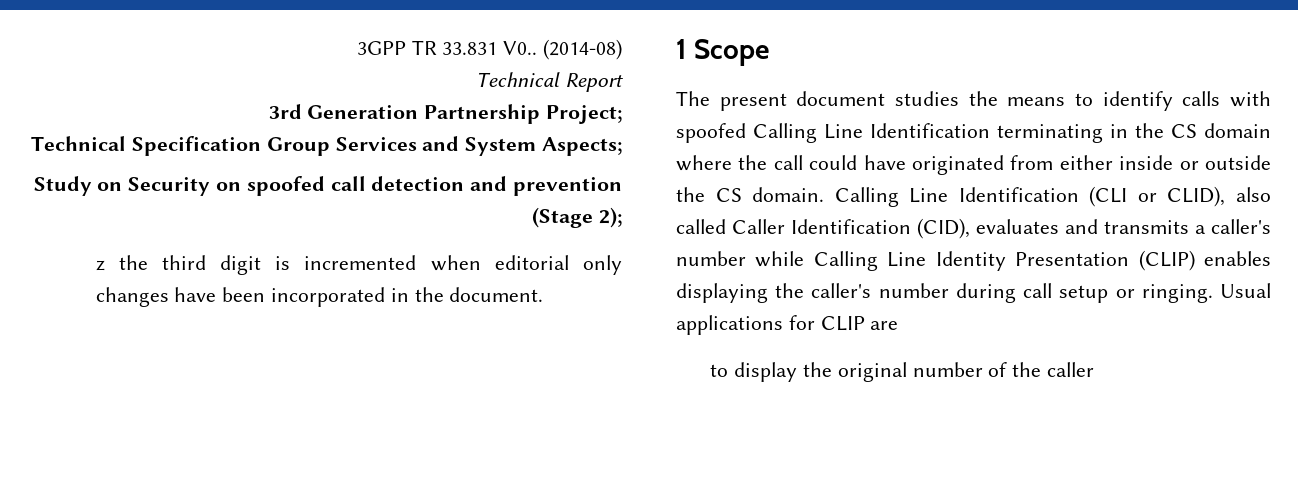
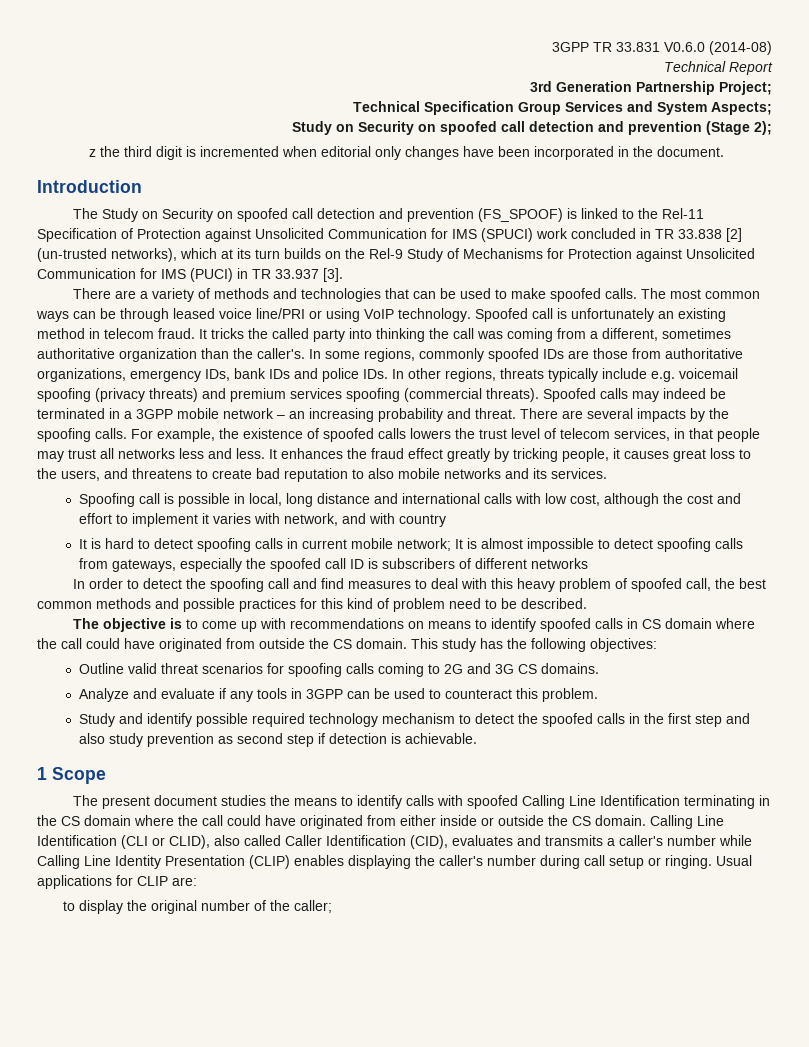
- 3GPP TR 33.831 V0.. (2014-08)
+ 3GPP TR 33.831 V0.6.0 (2014-08)
+ Introduction
+ The Study on Security on spoofed call detection and prevention (FS_SPOOF) is linked to the Rel-11 Specification of Protection against Unsolicited Communication for IMS (SPUCI) work concluded in TR 33.838 [2] (un-trusted networks), which at its turn builds on the Rel-9 Study of Mechanisms for Protection against Unsolicited Communication for IMS (PUCI) in TR 33.937 [3].
+ There are a variety of methods and technologies that can be used to make spoofed calls. The most common ways can be through leased voice line/PRI or using VoIP technology. Spoofed call is unfortunately an existing method in telecom fraud. It tricks the called party into thinking the call was coming from a different, sometimes authoritative organization than the caller's. In some regions, commonly spoofed IDs are those from authoritative organizations, emergency IDs, bank IDs and police IDs. In other regions, threats typically include e.g. voicemail spoofing (privacy threats) and premium services spoofing (commercial threats). Spoofed calls may indeed be terminated in a 3GPP mobile network – an increasing probability and threat. There are several impacts by the spoofing calls. For example, the existence of spoofed calls lowers the trust level of telecom services, in that people may trust all networks less and less. It enhances the fraud effect greatly by tricking people, it causes great loss to the users, and threatens to create bad reputation to also mobile networks and its services.
+ Spoofing call is possible in local, long distance and international calls with low cost, although the cost and effort to implement it varies with network, and with country
+ It is hard to detect spoofing calls in current mobile network; It is almost impossible to detect spoofing calls from gateways, especially the spoofed call ID is subscribers of different networks
+ In order to detect the spoofing call and find measures to deal with this heavy problem of spoofed call, the best common methods and possible practices for this kind of problem need to be described.
+ The objective is to come up with recommendations on means to identify spoofed calls in CS domain where the call could have originated from outside the CS domain. This study has the following objectives:
+ Outline valid threat scenarios for spoofing calls coming to 2G and 3G CS domains.
+ Analyze and evaluate if any tools in 3GPP can be used to counteract this problem.
+ Study and identify possible required technology mechanism to detect the spoofed calls in the first step and also study prevention as second step if detection is achievable.
- Usual applications for CLIP are
+ Usual applications for CLIP are:
- to display the original number of the caller
+ to display the original number of the caller;

